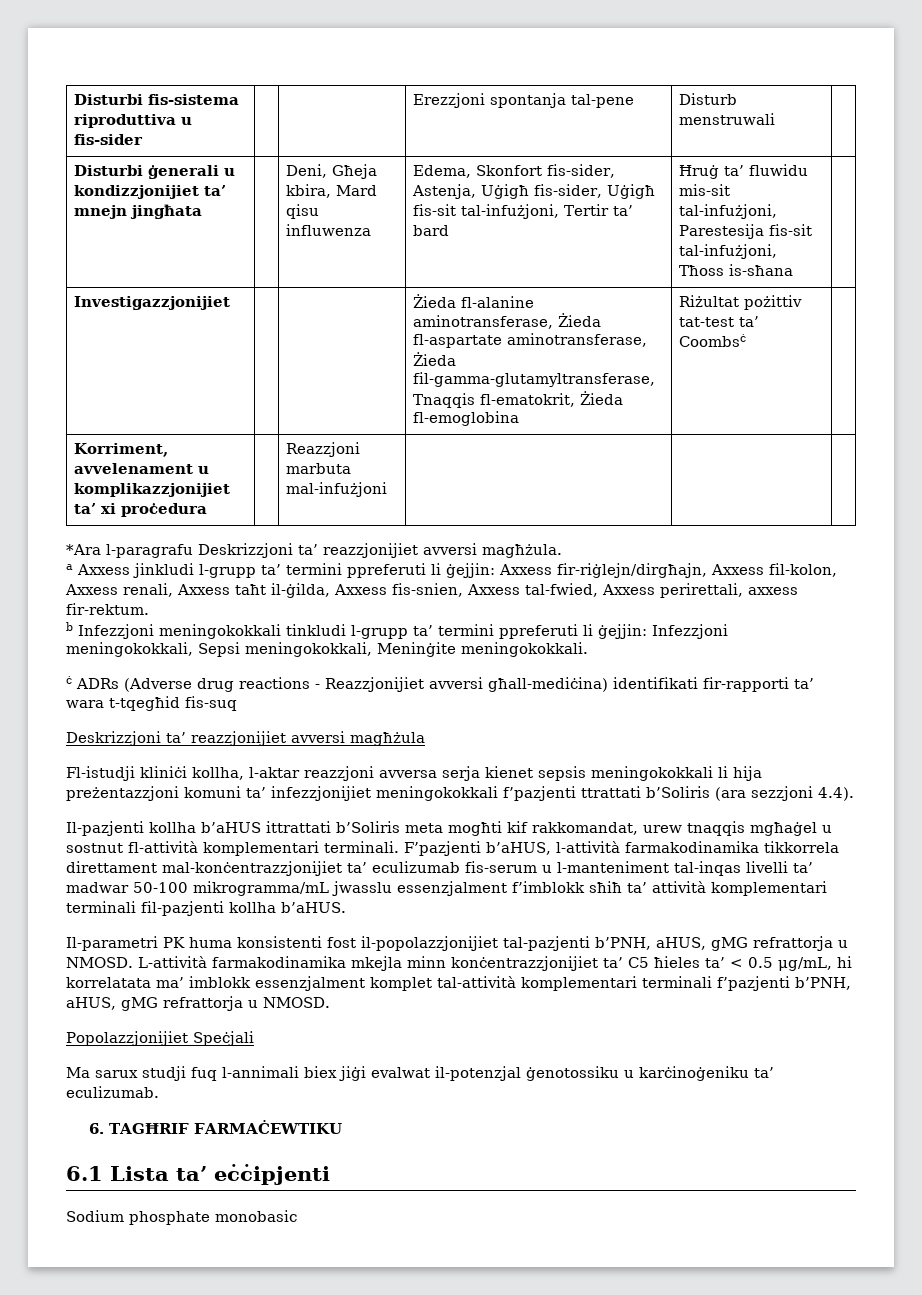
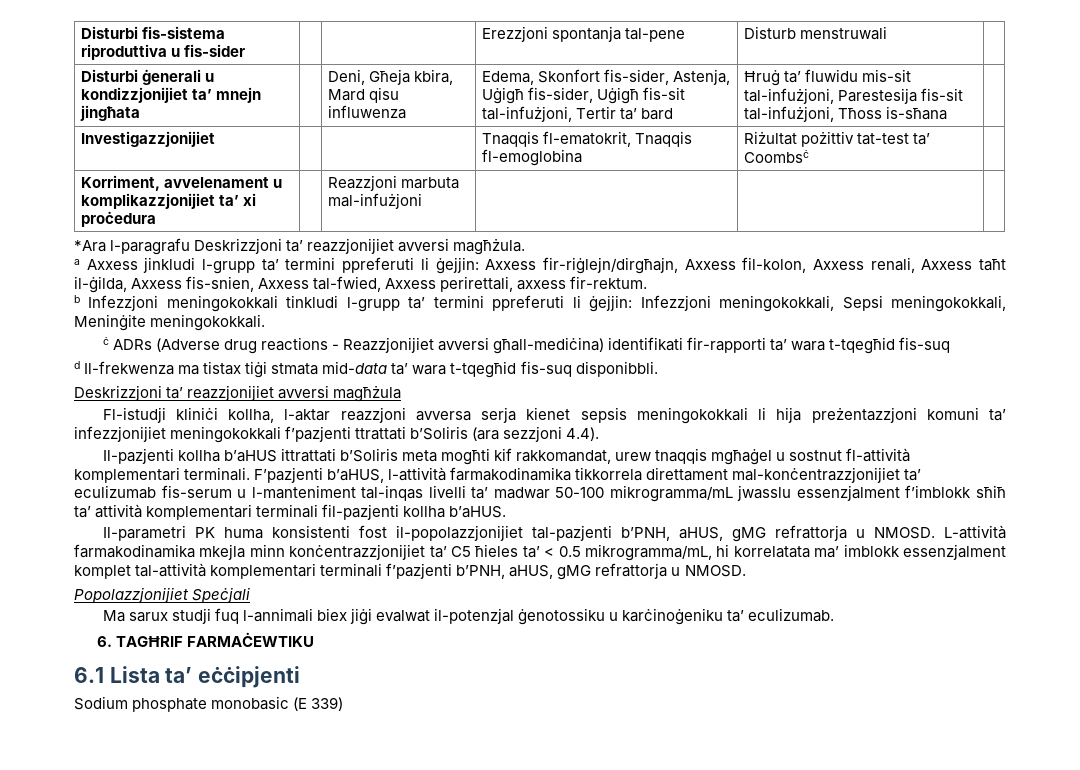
- Investigazzjonijiet | | | Żieda fl-alanine aminotransferase, Żieda fl-aspartate aminotransferase, Żieda fil-gamma-glutamyltransferase, Tnaqqis fl-ematokrit, Żieda fl-emoglobina | Riżultat pożittiv tat-test ta’ Coombsċ |
+ Investigazzjonijiet | | | Tnaqqis fl-ematokrit, Tnaqqis fl-emoglobina | Riżultat pożittiv tat-test ta’ Coombsċ |
+ d Il-frekwenza ma tistax tiġi stmata mid-data ta’ wara t-tqegħid fis-suq disponibbli.
- L-attività farmakodinamika mkejla minn konċentrazzjonijiet ta’ C5 ħieles ta’ < 0.5 μg/mL, hi korrelatata ma’ imblokk essenzjalment komplet tal-attività komplementari terminali f’pazjenti b’PNH, aHUS, gMG refrattorja u NMOSD.
+ L-attività farmakodinamika mkejla minn konċentrazzjonijiet ta’ C5 ħieles ta’ < 0.5 mikrogramma/mL, hi korrelatata ma’ imblokk essenzjalment komplet tal-attività komplementari terminali f’pazjenti b’PNH, aHUS, gMG refrattorja u NMOSD.
- Sodium phosphate monobasic
+ Sodium phosphate monobasic (E 339)

